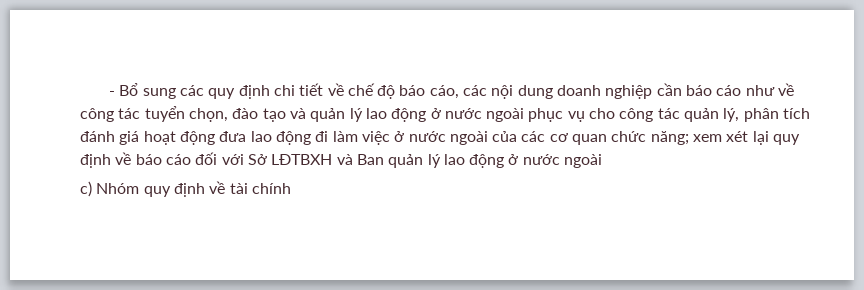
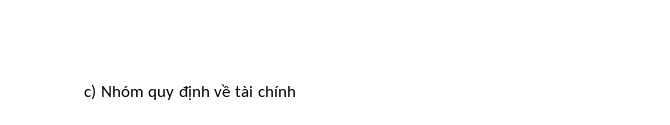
- - Bổ sung các quy định chi tiết về chế độ báo cáo, các nội dung doanh nghiệp cần báo cáo như về công tác tuyển chọn, đào tạo và quản lý lao động ở nước ngoài phục vụ cho công tác quản lý, phân tích đánh giá hoạt động đưa lao động đi làm việc ở nước ngoài của các cơ quan chức năng; xem xét lại quy định về báo cáo đối với Sở LĐTBXH và Ban quản lý lao động ở nước ngoài

